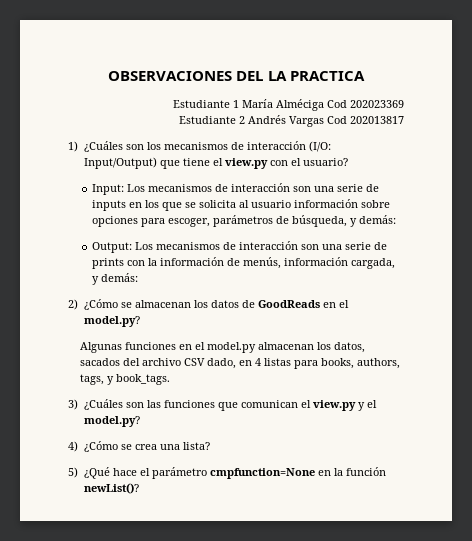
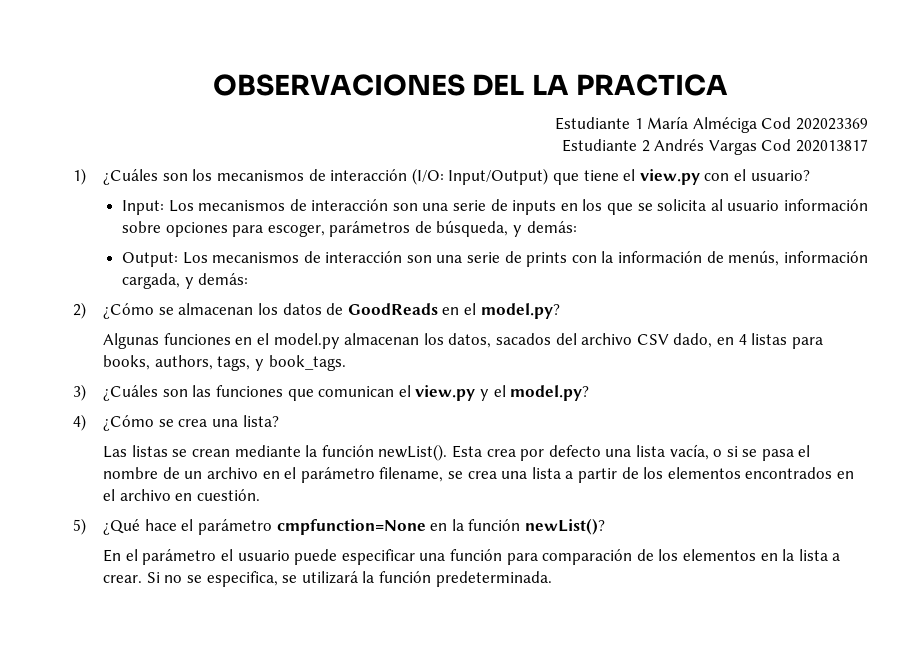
+ Las listas se crean mediante la función newList(). Esta crea por defecto una lista vacía, o si se pasa el nombre de un archivo en el parámetro filename, se crea una lista a partir de los elementos encontrados en el archivo en cuestión.
+ En el parámetro el usuario puede especificar una función para comparación de los elementos en la lista a crear. Si no se especifica, se utilizará la función predeterminada.

